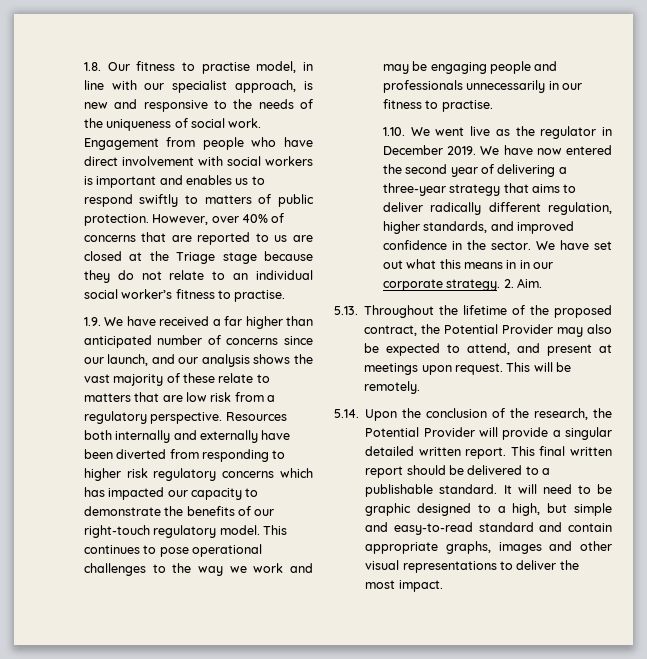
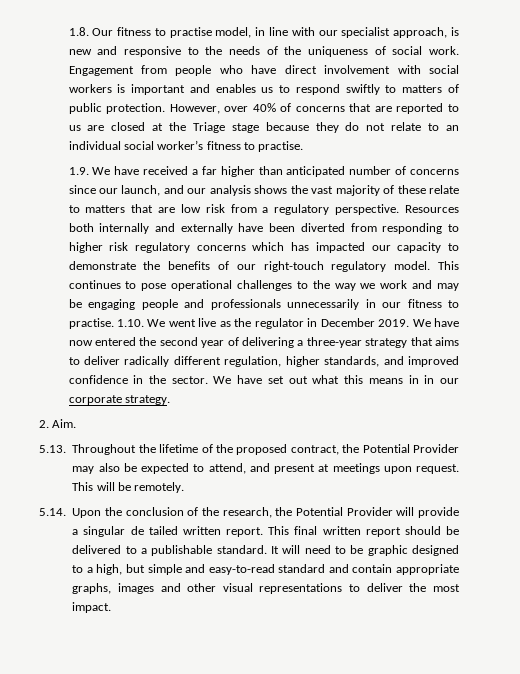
- This continues to pose operational challenges to the way we work and may be engaging people and professionals unnecessarily in our fitness to practise.
- 1.10. We went live as the regulator in December 2019.
+ This continues to pose operational challenges to the way we work and may be engaging people and professionals unnecessarily in our fitness to practise. 1.10. We went live as the regulator in December 2019.
- We have set out what this means in in our corporate strategy. 2. Aim.
+ We have set out what this means in in our corporate strategy.
+ 2. Aim.
- 5.14. Upon the conclusion of the research, the Potential Provider will provide a singular detailed written report.
+ 5.14. Upon the conclusion of the research, the Potential Provider will provide a singular de tailed written report.

